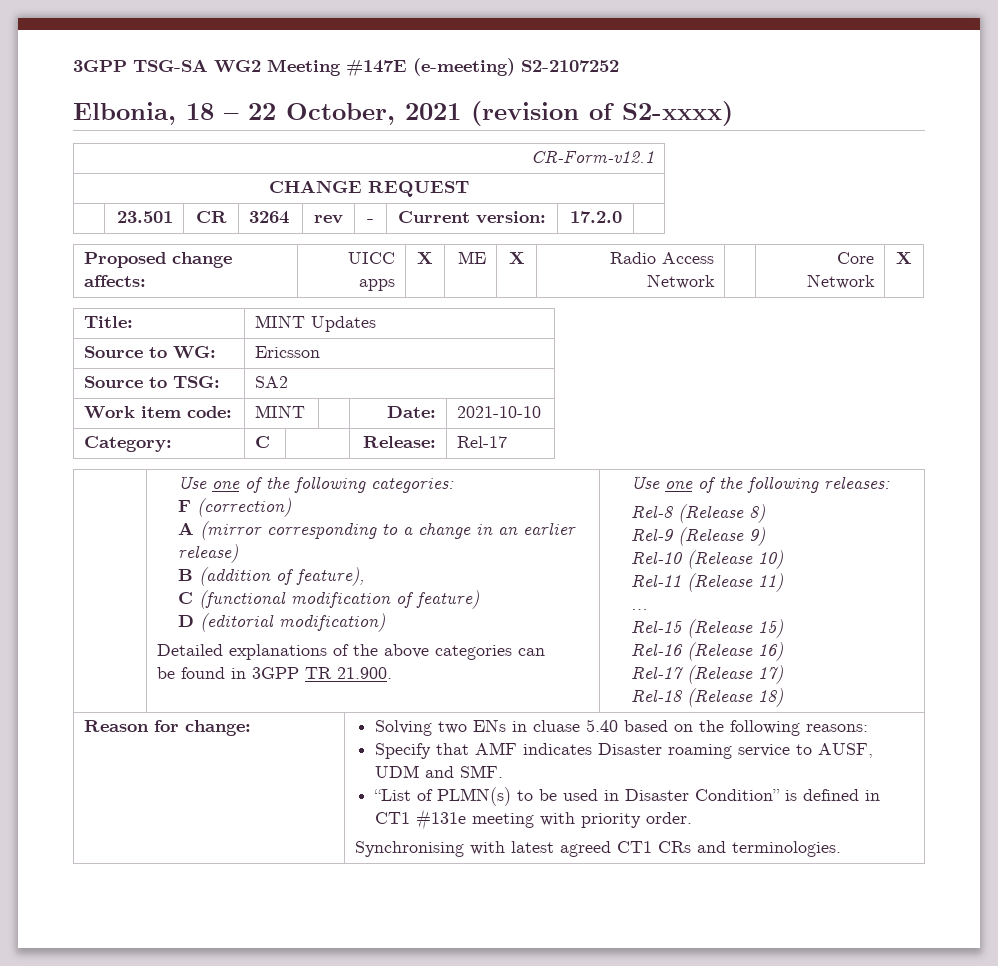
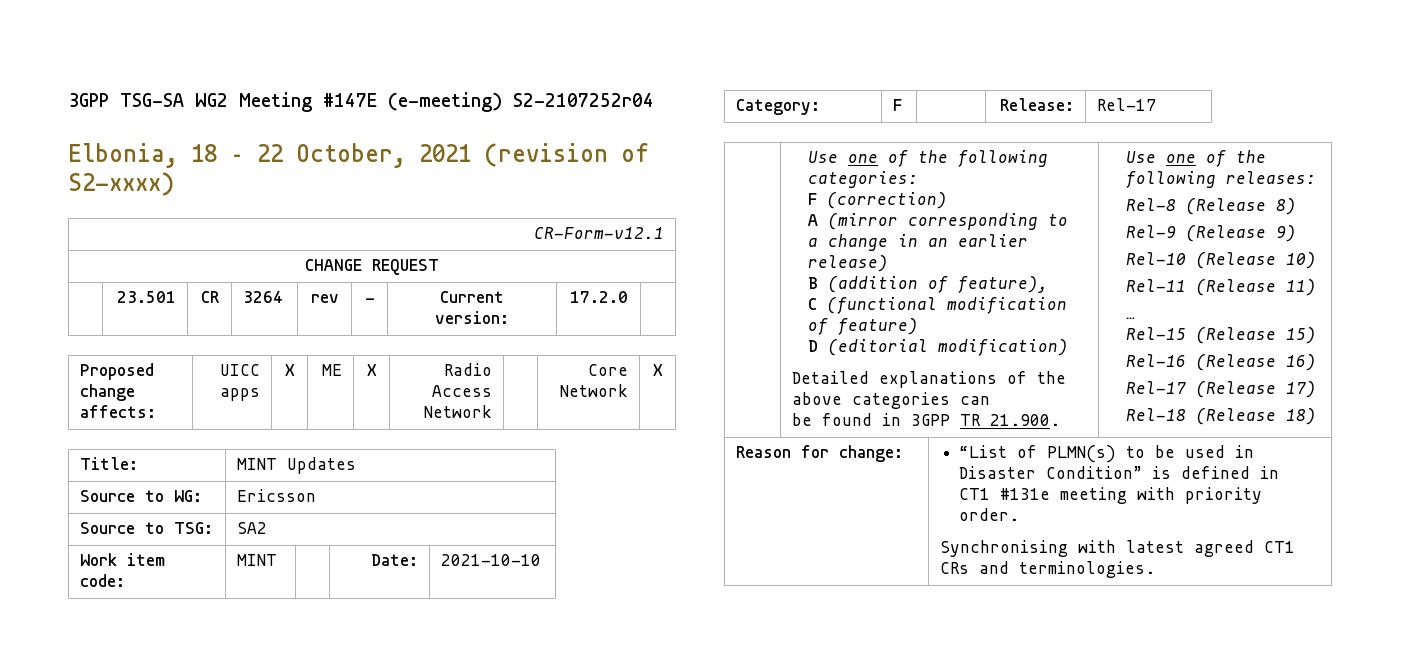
- 3GPP TSG-SA WG2 Meeting #147E (e-meeting) S2-2107252
+ 3GPP TSG-SA WG2 Meeting #147E (e-meeting) S2-2107252r04
- Category: | C | | Release: | Rel-17
+ Category: | F | | Release: | Rel-17
- Solving two ENs in cluase 5.40 based on the following reasons:
- Specify that AMF indicates Disaster roaming service to AUSF, UDM and SMF.

